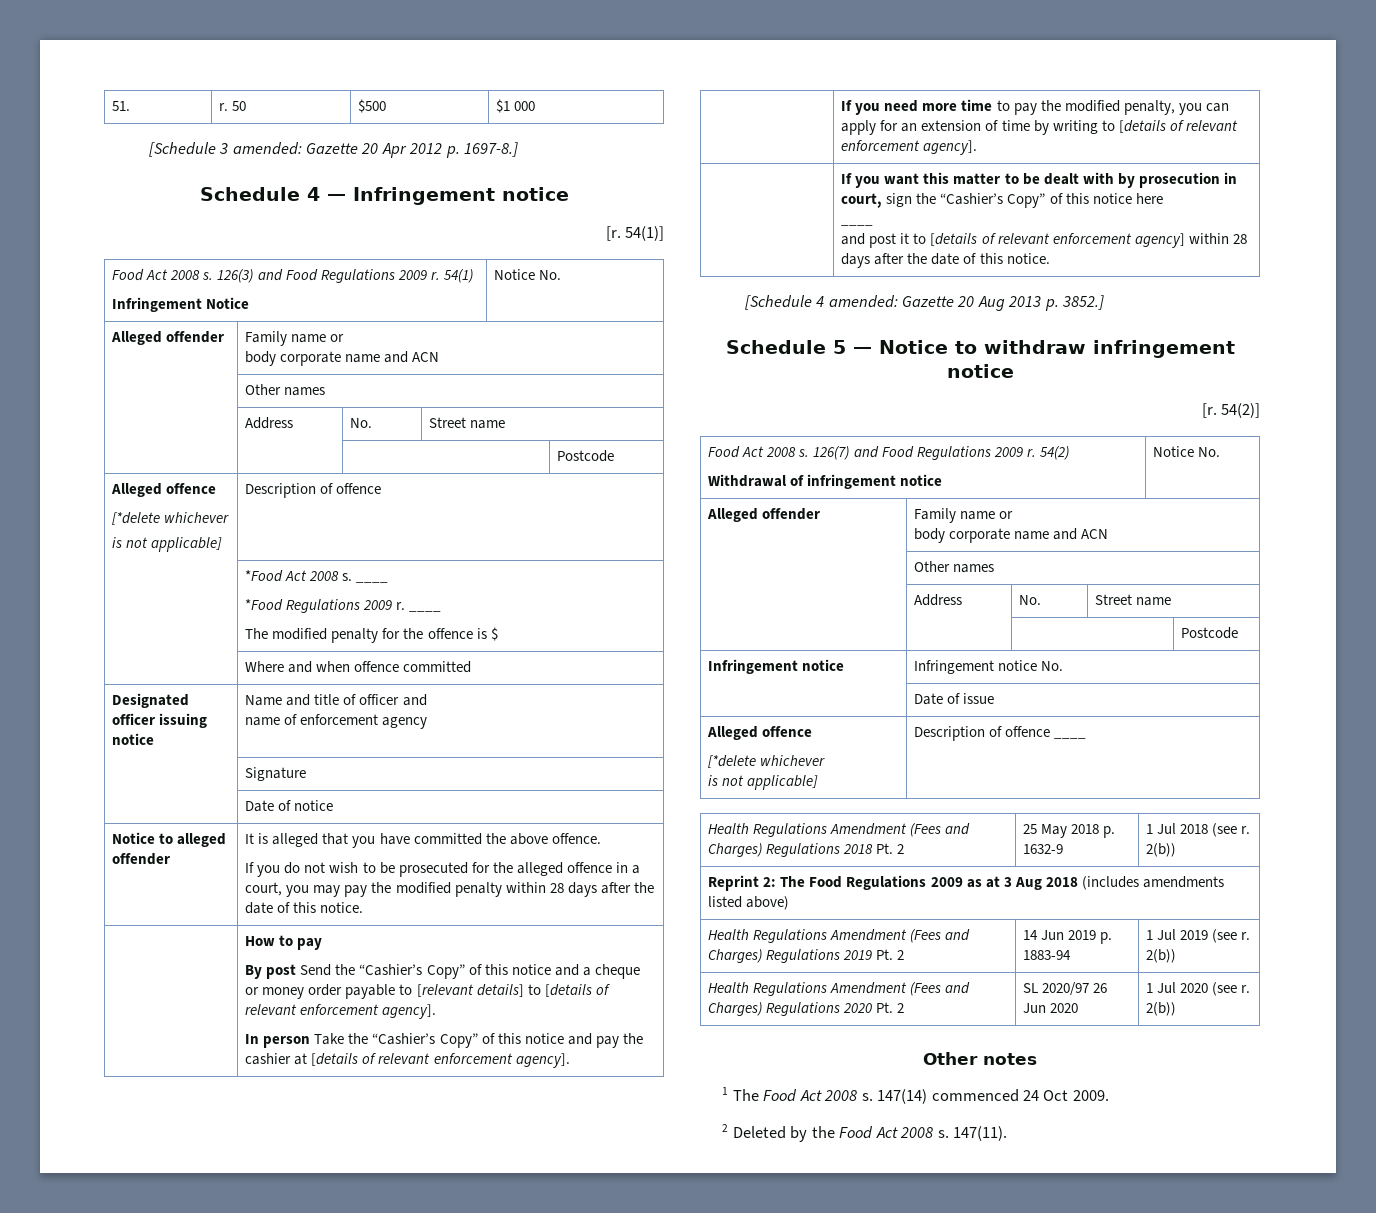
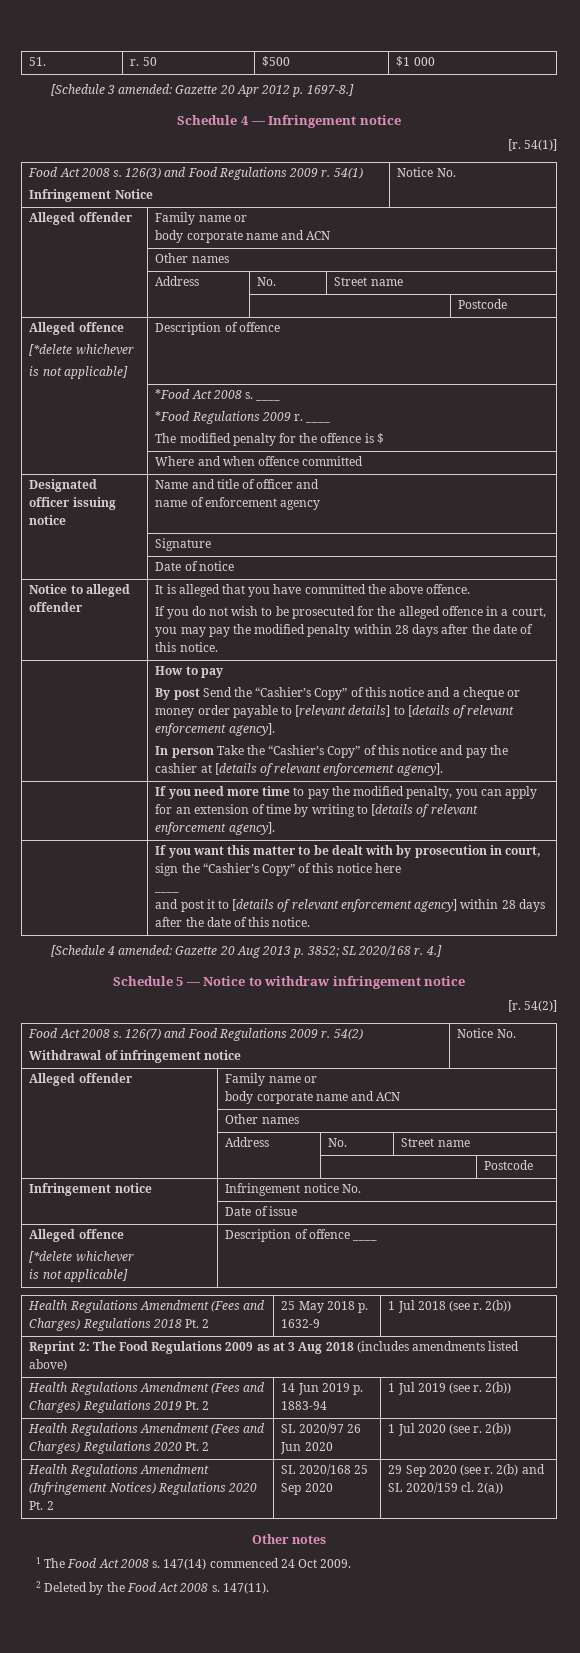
- [Schedule 4 amended: Gazette 20 Aug 2013 p. 3852.]
+ [Schedule 4 amended: Gazette 20 Aug 2013 p. 3852; SL 2020/168 r. 4.]
+ Health Regulations Amendment (Infringement Notices) Regulations 2020 Pt. 2 | SL 2020/168 25 Sep 2020 | 29 Sep 2020 (see r. 2(b) and SL 2020/159 cl. 2(a))

